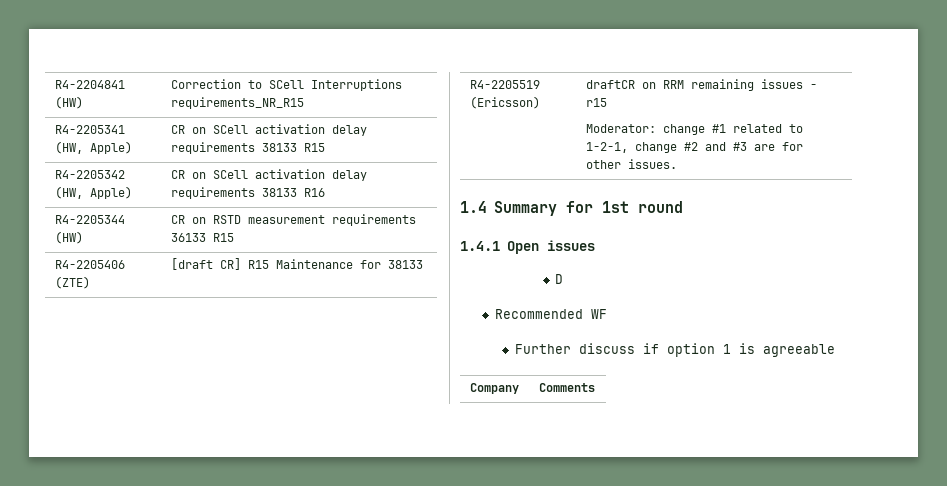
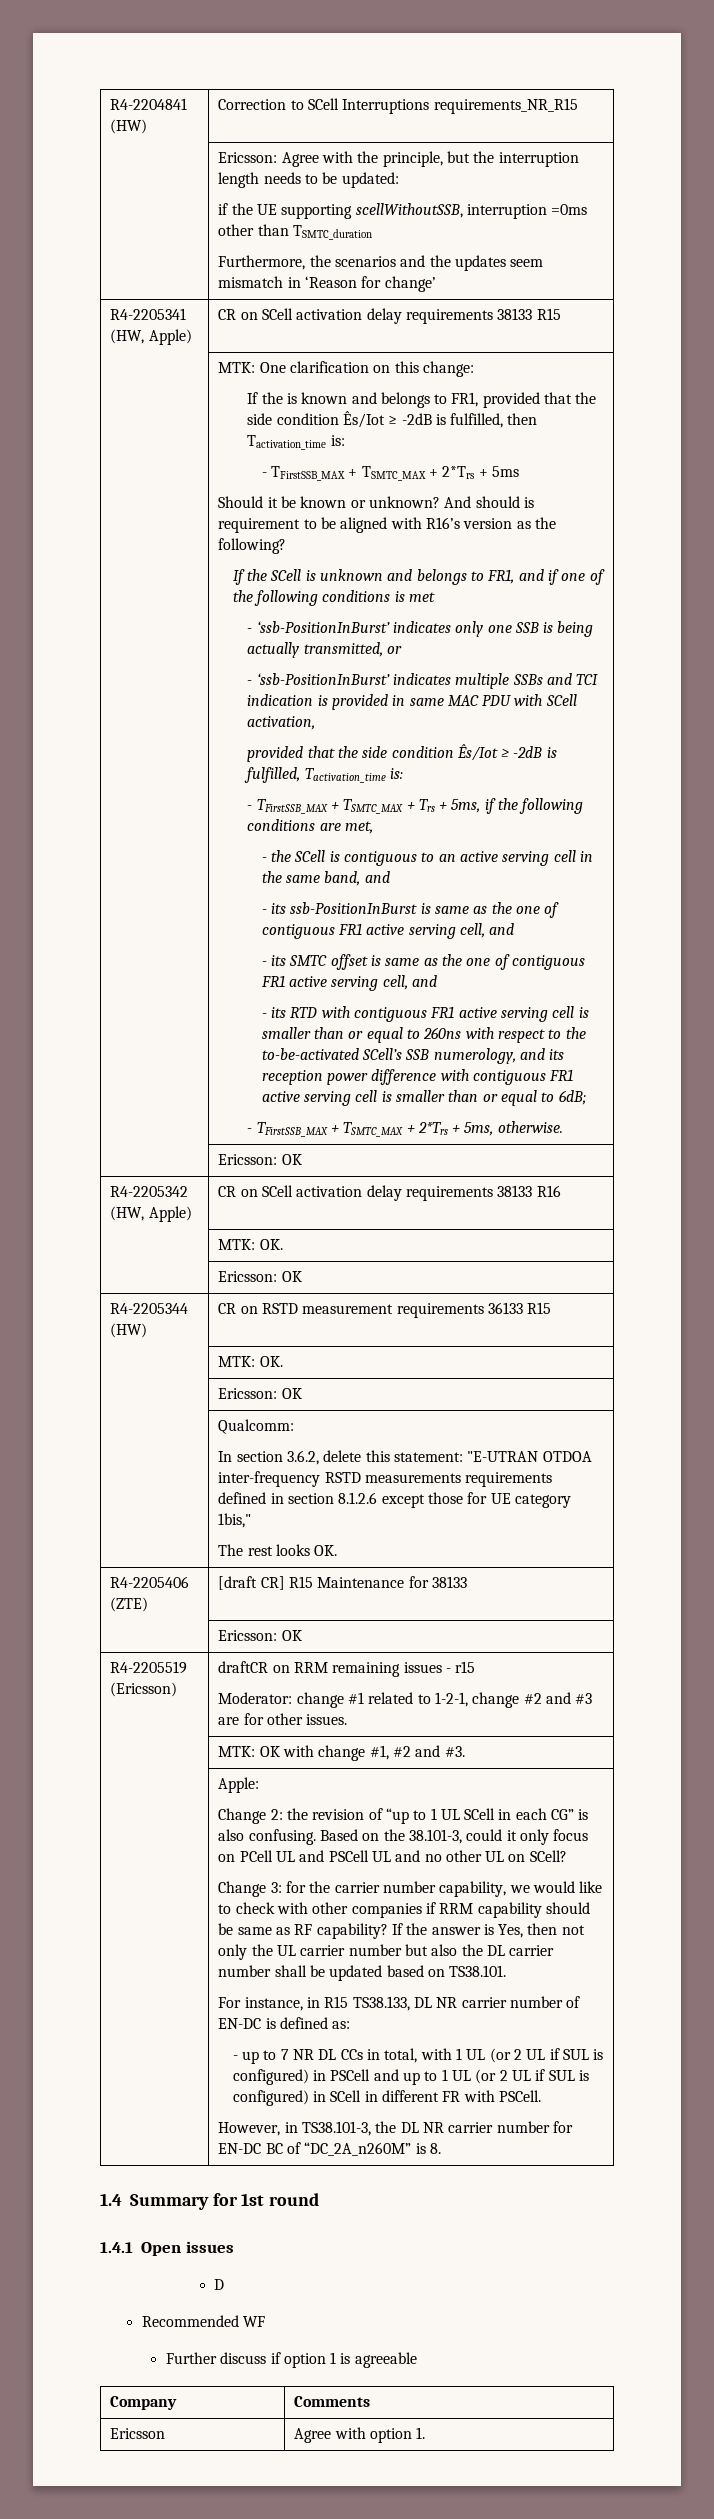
+ | Ericsson: Agree with the principle, but the interruption length needs to be updated:
+ if the UE supporting scellWithoutSSB, interruption =0ms other than TSMTC_duration
+ Furthermore, the scenarios and the updates seem mismatch in ‘Reason for change’
+ MTK: One clarification on this change:
+ If the is known and belongs to FR1, provided that the side condition Ês/Iot ≥ -2dB is fulfilled, then Tactivation_time is:
+ - TFirstSSB_MAX + TSMTC_MAX + 2*Trs + 5ms
+ Should it be known or unknown? And should is requirement to be aligned with R16’s version as the following?
+ If the SCell is unknown and belongs to FR1, and if one of the following conditions is met
+ - ‘ssb-PositionInBurst’ indicates only one SSB is being actually transmitted, or
+ - ‘ssb-PositionInBurst’ indicates multiple SSBs and TCI indication is provided in same MAC PDU with SCell activation,
+ provided that the side condition Ês/Iot ≥ -2dB is fulfilled, Tactivation_time is:
+ - TFirstSSB_MAX + TSMTC_MAX + Trs + 5ms, if the following conditions are met,
+ - the SCell is contiguous to an active serving cell in the same band, and
+ - its ssb-PositionInBurst is same as the one of contiguous FR1 active serving cell, and
+ - its SMTC offset is same as the one of contiguous FR1 active serving cell, and
+ - its RTD with contiguous FR1 active serving cell is smaller than or equal to 260ns with respect to the to-be-activated SCell’s SSB numerology, and its reception power difference with contiguous FR1 active serving cell is smaller than or equal to 6dB;
+ - TFirstSSB_MAX + TSMTC_MAX + 2*Trs + 5ms, otherwise.
+ | Ericsson: OK
  R4-2205342 (HW, Apple) | CR on SCell activation delay requirements 38133 R16
+ | MTK: OK.
+ | Ericsson: OK
  R4-2205344 (HW) | CR on RSTD measurement requirements 36133 R15
+ | MTK: OK.
+ | Ericsson: OK
+ | Qualcomm:
+ In section 3.6.2, delete this statement: "E-UTRAN OTDOA inter-frequency RSTD measurements requirements defined in section 8.1.2.6 except those for UE category 1bis,"
+ The rest looks OK.
  R4-2205406 (ZTE) | [draft CR] R15 Maintenance for 38133
+ | Ericsson: OK
+ | MTK: OK with change #1, #2 and #3.
+ | Apple:
+ Change 2: the revision of “up to 1 UL SCell in each CG” is also confusing. Based on the 38.101-3, could it only focus on PCell UL and PSCell UL and no other UL on SCell?
+ Change 3: for the carrier number capability, we would like to check with other companies if RRM capability should be same as RF capability? If the answer is Yes, then not only the UL carrier number but also the DL carrier number shall be updated based on TS38.101.
+ For instance, in R15 TS38.133, DL NR carrier number of EN-DC is defined as:
+ - up to 7 NR DL CCs in total, with 1 UL (or 2 UL if SUL is configured) in PSCell and up to 1 UL (or 2 UL if SUL is configured) in SCell in different FR with PSCell.
+ However, in TS38.101-3, the DL NR carrier number for EN-DC BC of “DC_2A_n260M” is 8.
+ Ericsson | Agree with option 1.

